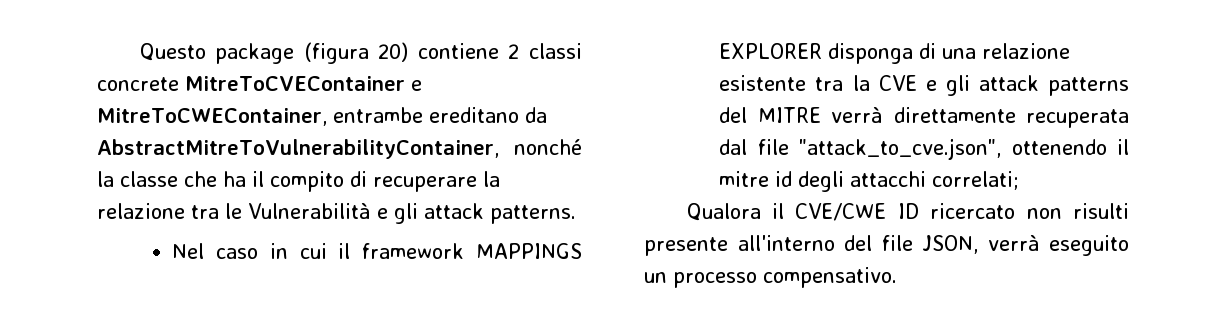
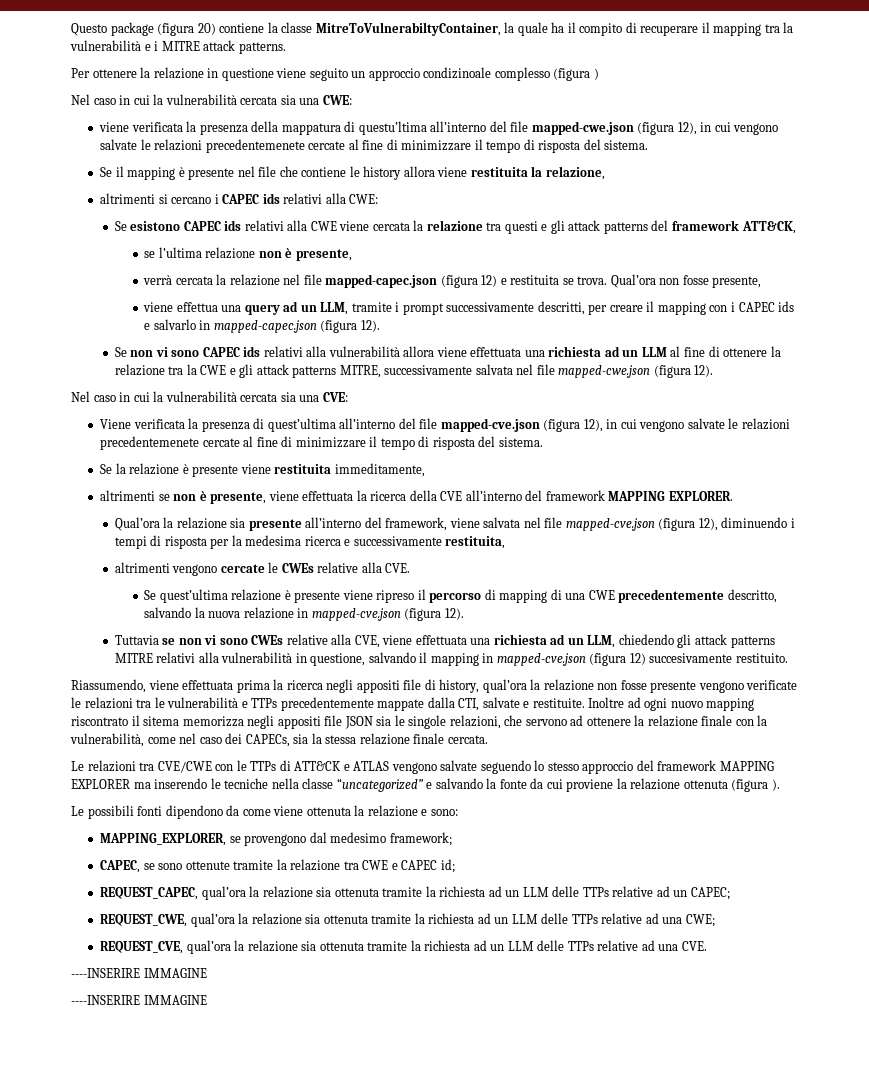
- Questo package (figura 20) contiene 2 classi concrete MitreToCVEContainer e MitreToCWEContainer, entrambe ereditano da AbstractMitreToVulnerabilityContainer, nonché la classe che ha il compito di recuperare la relazione tra le Vulnerabilità e gli attack patterns.
- Nel caso in cui il framework MAPPINGS EXPLORER disponga di una relazione esistente tra la CVE e gli attack patterns del MITRE verrà direttamente recuperata dal file "attack_to_cve.json", ottenendo il mitre id degli attacchi correlati;
- Qualora il CVE/CWE ID ricercato non risulti presente all'interno del file JSON, verrà eseguito un processo compensativo.
+ Questo package (figura 20) contiene la classe MitreToVulnerabiltyContainer, la quale ha il compito di recuperare il mapping tra la vulnerabilità e i MITRE attack patterns.
+ Per ottenere la relazione in questione viene seguito un approccio condizinoale complesso (figura )
+ Nel caso in cui la vulnerabilità cercata sia una CWE:
+ viene verificata la presenza della mappatura di questu’ltima all’interno del file mapped-cwe.json (figura 12), in cui vengono salvate le relazioni precedentemenete cercate al fine di minimizzare il tempo di risposta del sistema.
+ Se il mapping è presente nel file che contiene le history allora viene restituita la relazione,
+ altrimenti si cercano i CAPEC ids relativi alla CWE:
+ Se esistono CAPEC ids relativi alla CWE viene cercata la relazione tra questi e gli attack patterns del framework ATT&CK,
+ se l’ultima relazione non è presente,
+ verrà cercata la relazione nel file mapped-capec.json (figura 12) e restituita se trova. Qual’ora non fosse presente,
+ viene effettua una query ad un LLM, tramite i prompt successivamente descritti, per creare il mapping con i CAPEC ids e salvarlo in mapped-capec.json (figura 12).
+ Se non vi sono CAPEC ids relativi alla vulnerabilità allora viene effettuata una richiesta ad un LLM al fine di ottenere la relazione tra la CWE e gli attack patterns MITRE, successivamente salvata nel file mapped-cwe.json (figura 12).
+ Nel caso in cui la vulnerabilità cercata sia una CVE:
+ Viene verificata la presenza di quest’ultima all’interno del file mapped-cve.json (figura 12), in cui vengono salvate le relazioni precedentemenete cercate al fine di minimizzare il tempo di risposta del sistema.
+ Se la relazione è presente viene restituita immeditamente,
+ altrimenti se non è presente, viene effettuata la ricerca della CVE all’interno del framework MAPPING EXPLORER.
+ Qual’ora la relazione sia presente all’interno del framework, viene salvata nel file mapped-cve.json (figura 12), diminuendo i tempi di risposta per la medesima ricerca e successivamente restituita,
+ altrimenti vengono cercate le CWEs relative alla CVE.
+ Se quest’ultima relazione è presente viene ripreso il percorso di mapping di una CWE precedentemente descritto, salvando la nuova relazione in mapped-cve.json (figura 12).
+ Tuttavia se non vi sono CWEs relative alla CVE, viene effettuata una richiesta ad un LLM, chiedendo gli attack patterns MITRE relativi alla vulnerabilità in questione, salvando il mapping in mapped-cve.json (figura 12) succesivamente restituito.
+ Riassumendo, viene effettuata prima la ricerca negli appositi file di history, qual’ora la relazione non fosse presente vengono verificate le relazioni tra le vulnerabilità e TTPs precedentemente mappate dalla CTI, salvate e restituite. Inoltre ad ogni nuovo mapping riscontrato il sitema memorizza negli appositi file JSON sia le singole relazioni, che servono ad ottenere la relazione finale con la vulnerabilità, come nel caso dei CAPECs, sia la stessa relazione finale cercata.
+ Le relazioni tra CVE/CWE con le TTPs di ATT&CK e ATLAS vengono salvate seguendo lo stesso approccio del framework MAPPING EXPLORER ma inserendo le tecniche nella classe “uncategorized” e salvando la fonte da cui proviene la relazione ottenuta (figura ).
+ Le possibili fonti dipendono da come viene ottenuta la relazione e sono:
+ MAPPING_EXPLORER, se provengono dal medesimo framework;
+ CAPEC, se sono ottenute tramite la relazione tra CWE e CAPEC id;
+ REQUEST_CAPEC, qual’ora la relazione sia ottenuta tramite la richiesta ad un LLM delle TTPs relative ad un CAPEC;
+ REQUEST_CWE, qual’ora la relazione sia ottenuta tramite la richiesta ad un LLM delle TTPs relative ad una CWE;
+ REQUEST_CVE, qual’ora la relazione sia ottenuta tramite la richiesta ad un LLM delle TTPs relative ad una CVE.
+ ----INSERIRE IMMAGINE
+ ----INSERIRE IMMAGINE

